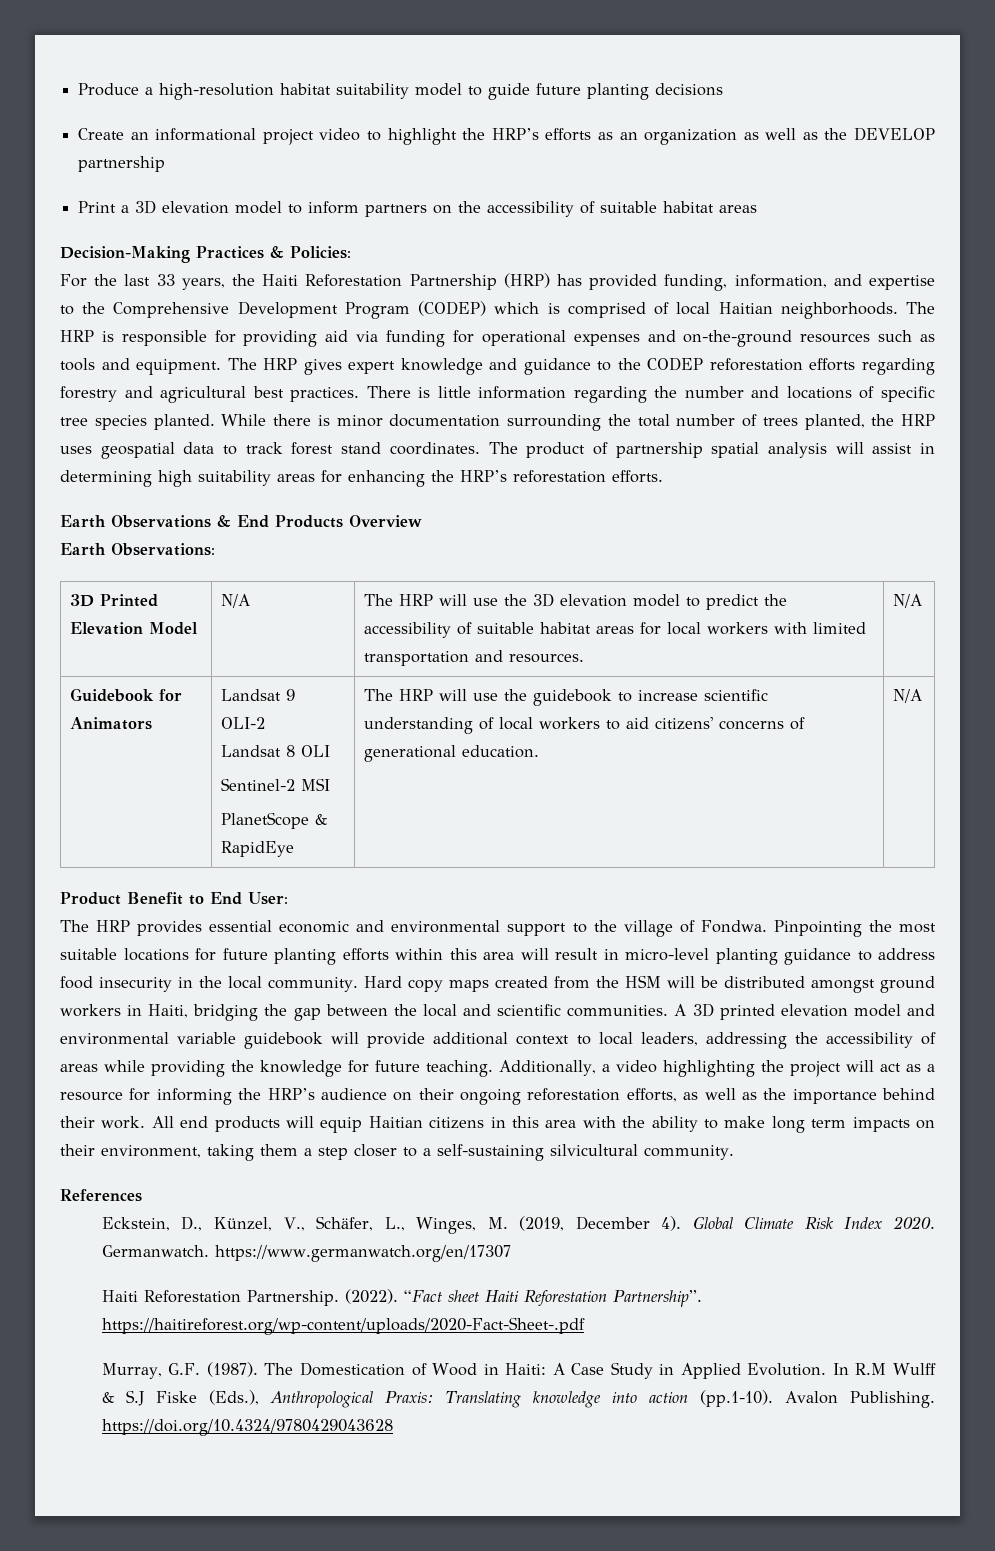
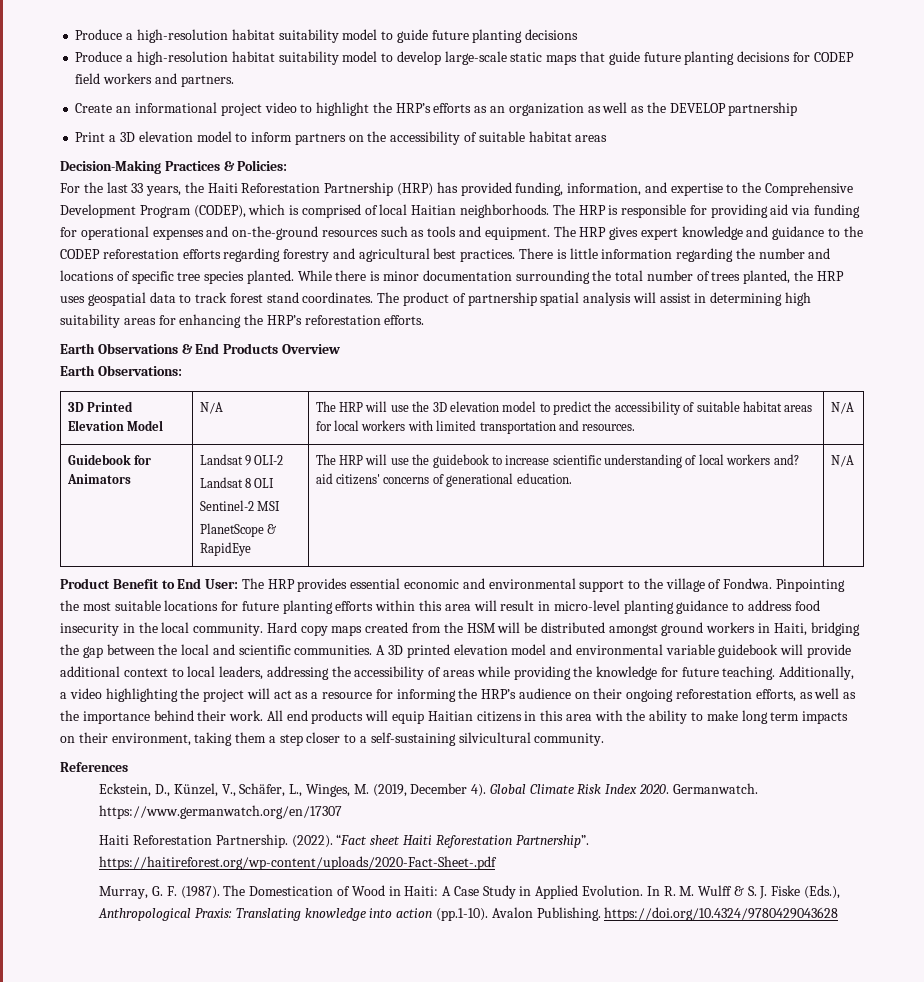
+ Produce a high-resolution habitat suitability model to develop large-scale static maps that guide future planting decisions for CODEP field workers and partners.
- For the last 33 years, the Haiti Reforestation Partnership (HRP) has provided funding, information, and expertise to the Comprehensive Development Program (CODEP) which is comprised of local Haitian neighborhoods.
+ For the last 33 years, the Haiti Reforestation Partnership (HRP) has provided funding, information, and expertise to the Comprehensive Development Program (CODEP), which is comprised of local Haitian neighborhoods.
  Guidebook for Animators | Landsat 9 OLI-2
  Landsat 8 OLI
  Sentinel-2 MSI
- PlanetScope & RapidEye | The HRP will use the guidebook to increase scientific understanding of local workers to aid citizens' concerns of generational education. | N/A
+ PlanetScope & RapidEye | The HRP will use the guidebook to increase scientific understanding of local workers and? aid citizens' concerns of generational education. | N/A
- Product Benefit to End User:
- The HRP provides essential economic and environmental support to the village of Fondwa.
+ Product Benefit to End User: The HRP provides essential economic and environmental support to the village of Fondwa.
- Murray, G.F. (1987).
+ Murray, G. F. (1987).
- In R.M Wulff & S.J Fiske (Eds.), Anthropological Praxis: Translating knowledge into action (pp.1-10). Avalon Publishing. https://doi.org/10.4324/9780429043628
+ In R. M. Wulff & S. J. Fiske (Eds.), Anthropological Praxis: Translating knowledge into action (pp.1-10). Avalon Publishing. https://doi.org/10.4324/9780429043628

